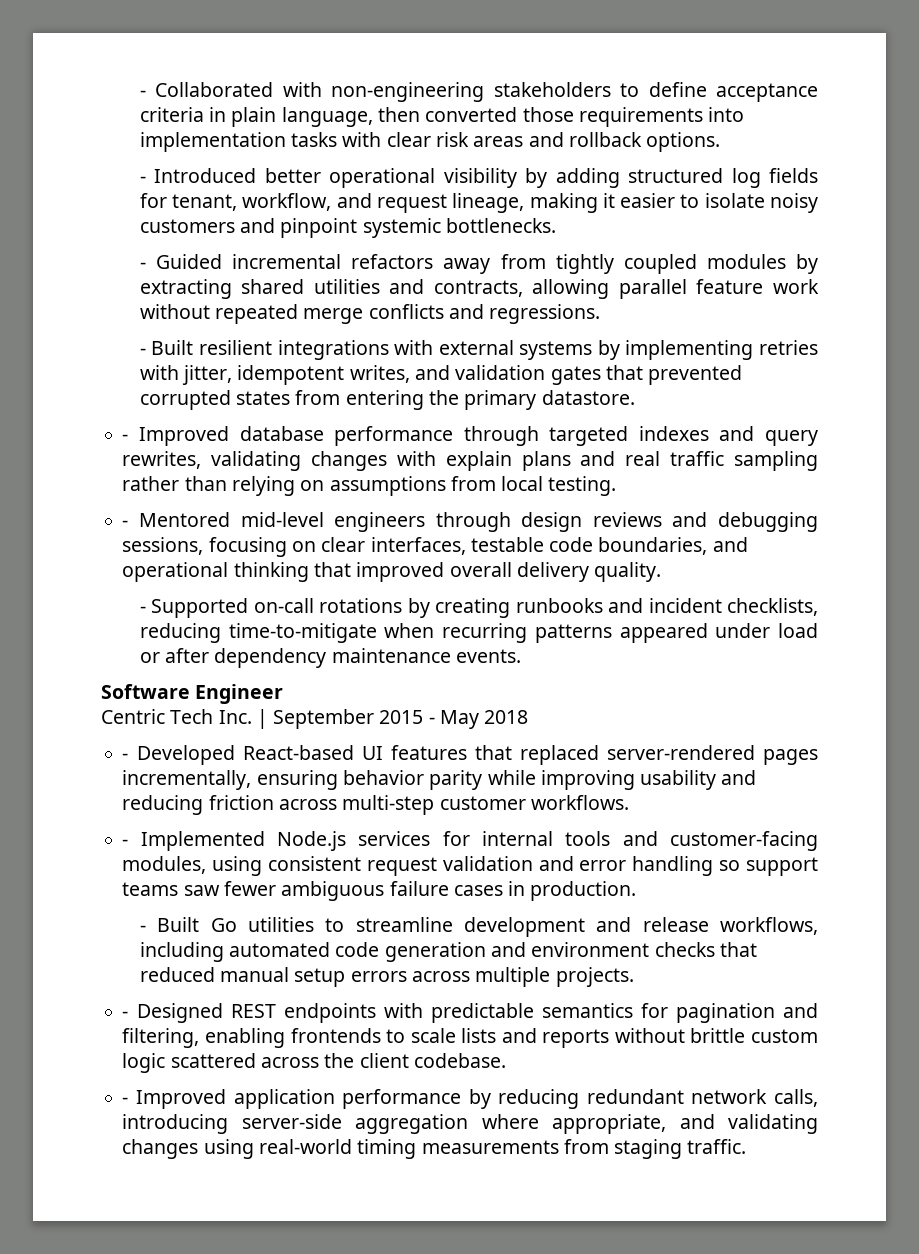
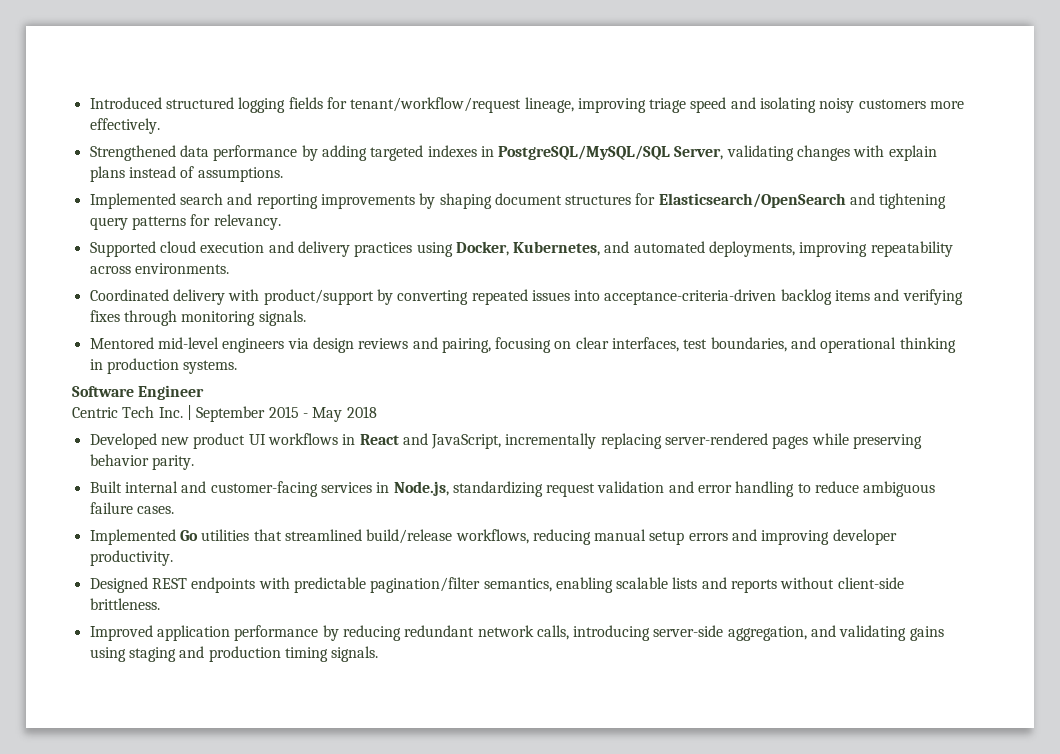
- - Collaborated with non-engineering stakeholders to define acceptance criteria in plain language, then converted those requirements into implementation tasks with clear risk areas and rollback options.
- - Introduced better operational visibility by adding structured log fields for tenant, workflow, and request lineage, making it easier to isolate noisy customers and pinpoint systemic bottlenecks.
- - Guided incremental refactors away from tightly coupled modules by extracting shared utilities and contracts, allowing parallel feature work without repeated merge conflicts and regressions.
- - Built resilient integrations with external systems by implementing retries with jitter, idempotent writes, and validation gates that prevented corrupted states from entering the primary datastore.
- - Improved database performance through targeted indexes and query rewrites, validating changes with explain plans and real traffic sampling rather than relying on assumptions from local testing.
- - Mentored mid-level engineers through design reviews and debugging sessions, focusing on clear interfaces, testable code boundaries, and operational thinking that improved overall delivery quality.
- - Supported on-call rotations by creating runbooks and incident checklists, reducing time-to-mitigate when recurring patterns appeared under load or after dependency maintenance events.
+ Introduced structured logging fields for tenant/workflow/request lineage, improving triage speed and isolating noisy customers more effectively.
+ Strengthened data performance by adding targeted indexes in PostgreSQL/MySQL/SQL Server, validating changes with explain plans instead of assumptions.
+ Implemented search and reporting improvements by shaping document structures for Elasticsearch/OpenSearch and tightening query patterns for relevancy.
+ Supported cloud execution and delivery practices using Docker, Kubernetes, and automated deployments, improving repeatability across environments.
+ Coordinated delivery with product/support by converting repeated issues into acceptance-criteria-driven backlog items and verifying fixes through monitoring signals.
+ Mentored mid-level engineers via design reviews and pairing, focusing on clear interfaces, test boundaries, and operational thinking in production systems.
- - Developed React-based UI features that replaced server-rendered pages incrementally, ensuring behavior parity while improving usability and reducing friction across multi-step customer workflows.
- - Implemented Node.js services for internal tools and customer-facing modules, using consistent request validation and error handling so support teams saw fewer ambiguous failure cases in production.
- - Built Go utilities to streamline development and release workflows, including automated code generation and environment checks that reduced manual setup errors across multiple projects.
- - Designed REST endpoints with predictable semantics for pagination and filtering, enabling frontends to scale lists and reports without brittle custom logic scattered across the client codebase.
- - Improved application performance by reducing redundant network calls, introducing server-side aggregation where appropriate, and validating changes using real-world timing measurements from staging traffic.
+ Developed new product UI workflows in React and JavaScript, incrementally replacing server-rendered pages while preserving behavior parity.
+ Built internal and customer-facing services in Node.js, standardizing request validation and error handling to reduce ambiguous failure cases.
+ Implemented Go utilities that streamlined build/release workflows, reducing manual setup errors and improving developer productivity.
+ Designed REST endpoints with predictable pagination/filter semantics, enabling scalable lists and reports without client-side brittleness.
+ Improved application performance by reducing redundant network calls, introducing server-side aggregation, and validating gains using staging and production timing signals.

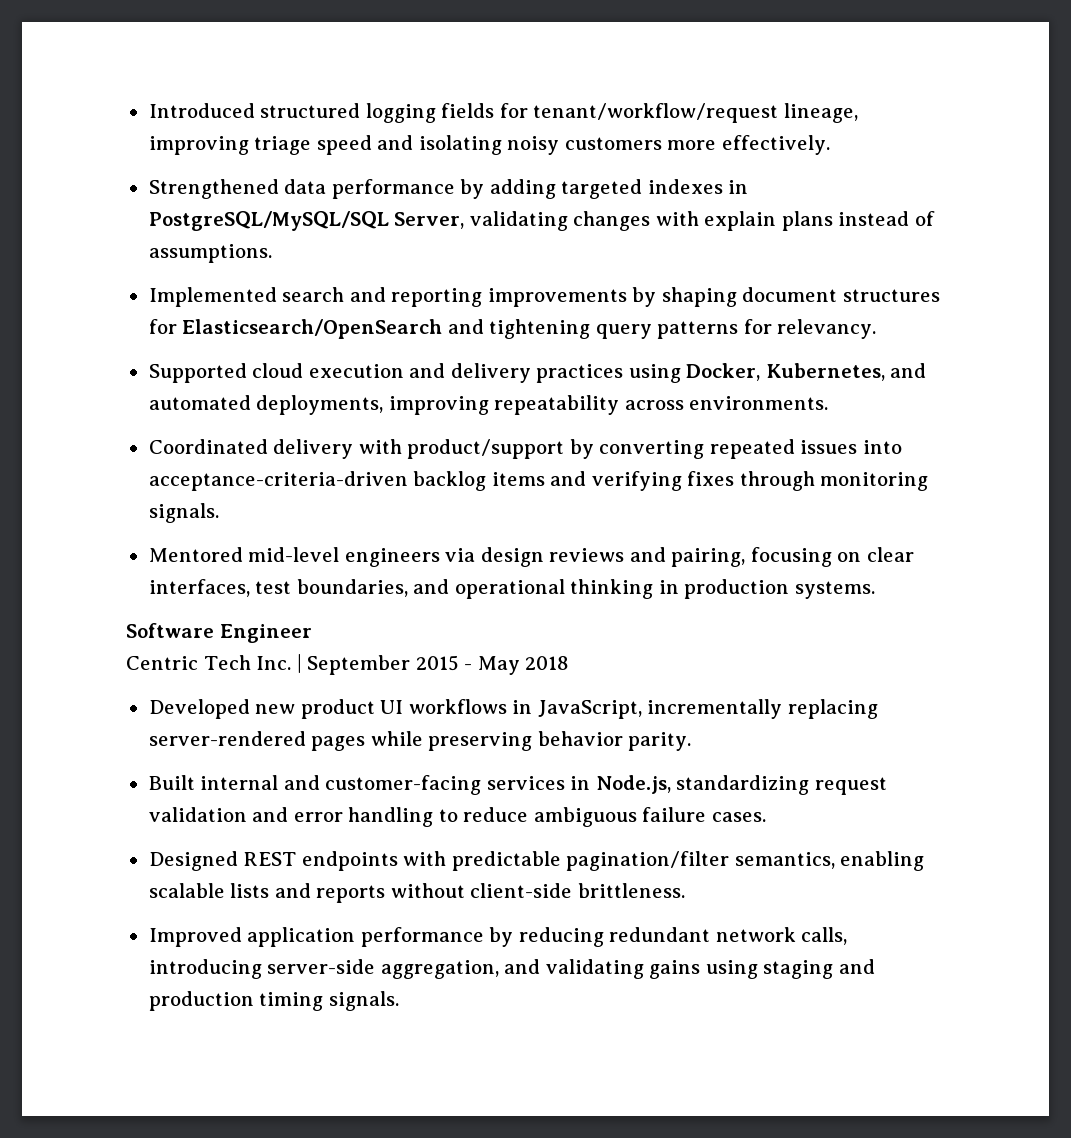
- Developed new product UI workflows in React and JavaScript, incrementally replacing server-rendered pages while preserving behavior parity.
+ Developed new product UI workflows in JavaScript, incrementally replacing server-rendered pages while preserving behavior parity.
- Implemented Go utilities that streamlined build/release workflows, reducing manual setup errors and improving developer productivity.

